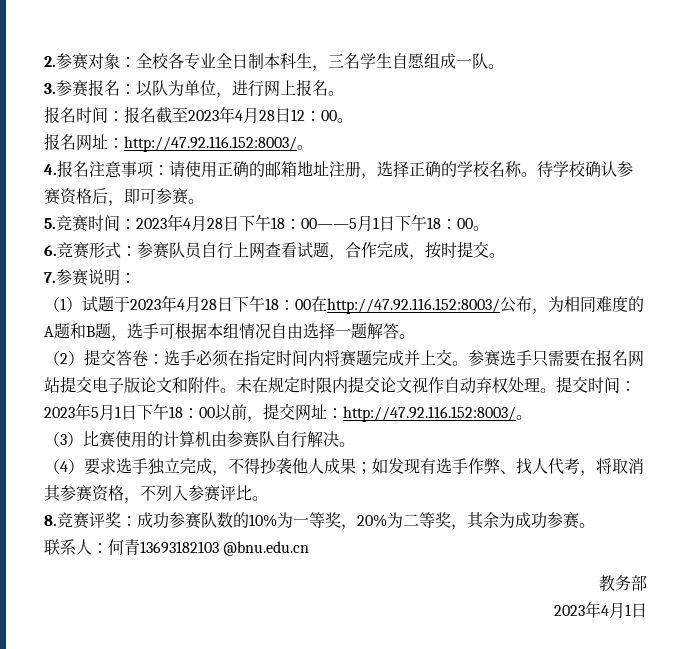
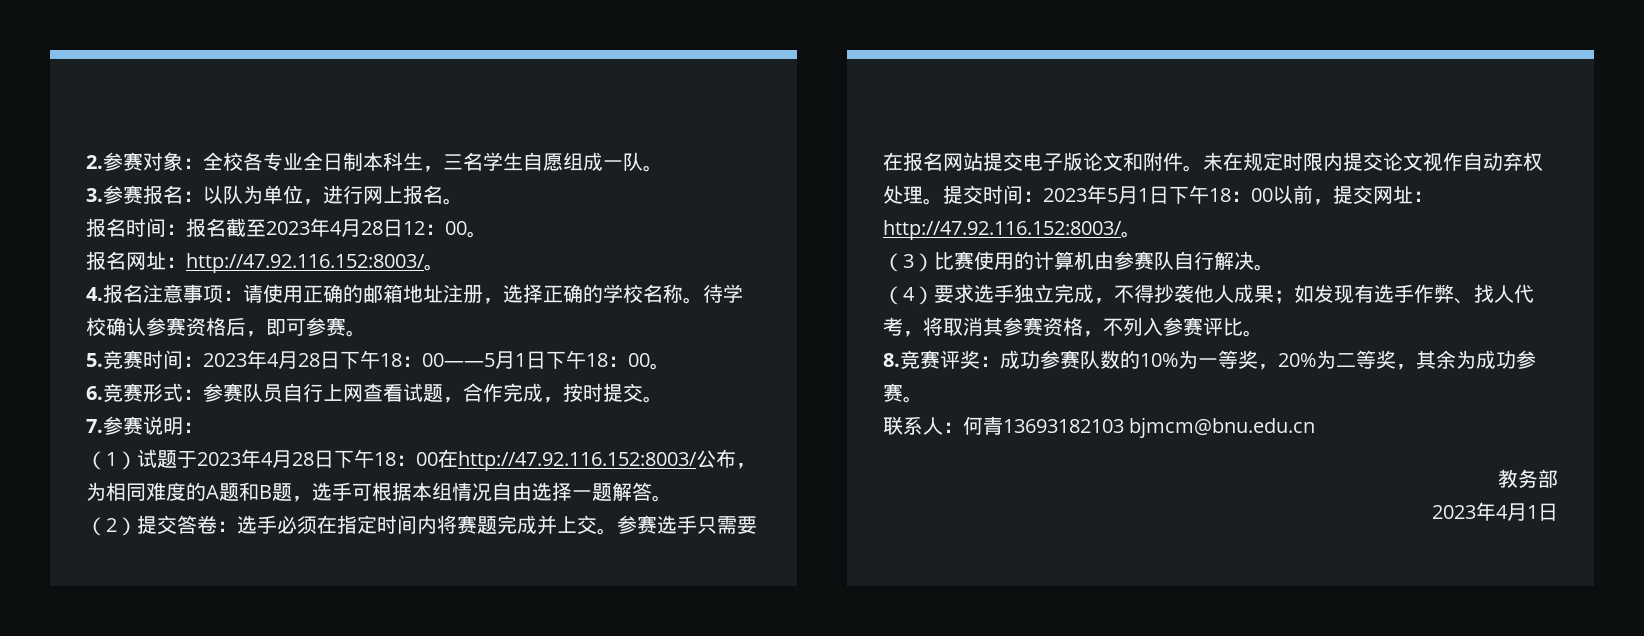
- 联系人：何青13693182103 @bnu.edu.cn
+ 联系人：何青13693182103 bjmcm@bnu.edu.cn

